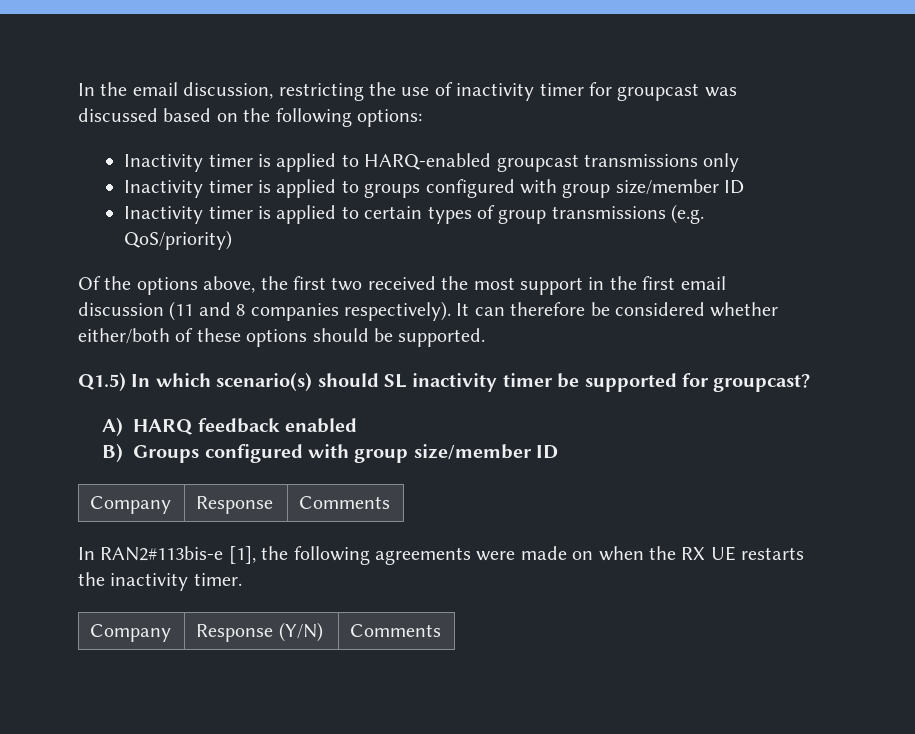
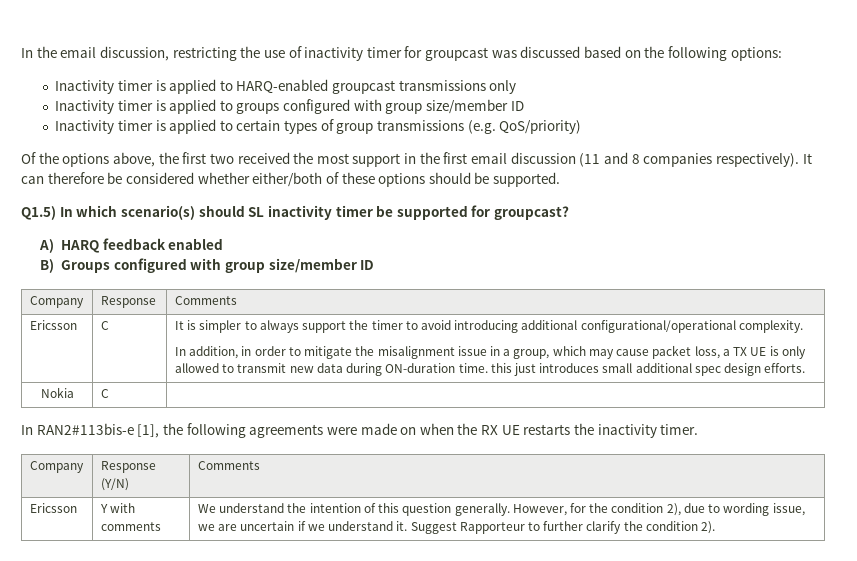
+ Ericsson | C | It is simpler to always support the timer to avoid introducing additional configurational/operational complexity.
+ In addition, in order to mitigate the misalignment issue in a group, which may cause packet loss, a TX UE is only allowed to transmit new data during ON-duration time. this just introduces small additional spec design efforts.
+ Nokia | C |
+ Ericsson | Y with comments | We understand the intention of this question generally. However, for the condition 2), due to wording issue, we are uncertain if we understand it. Suggest Rapporteur to further clarify the condition 2).

